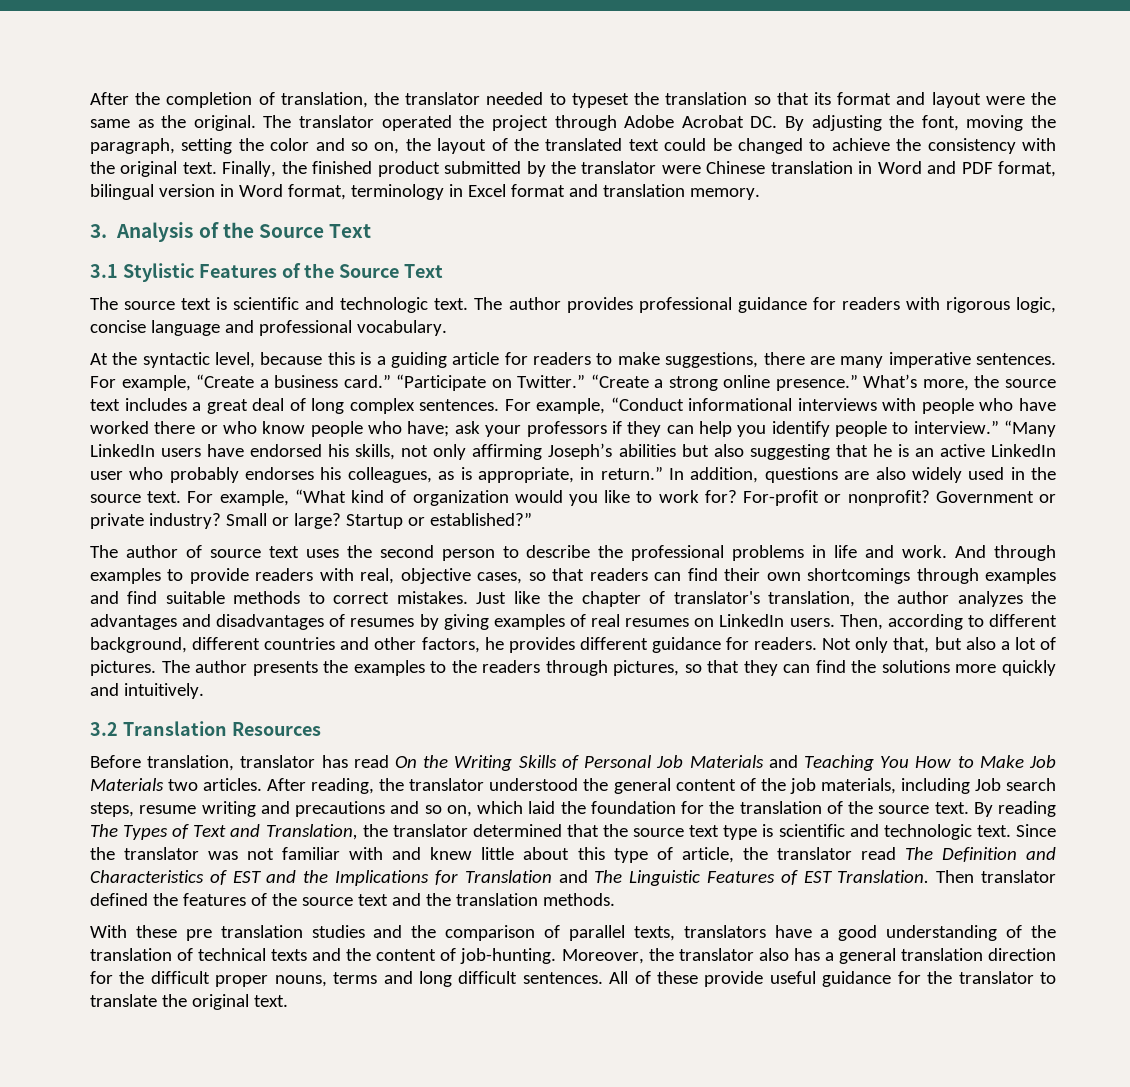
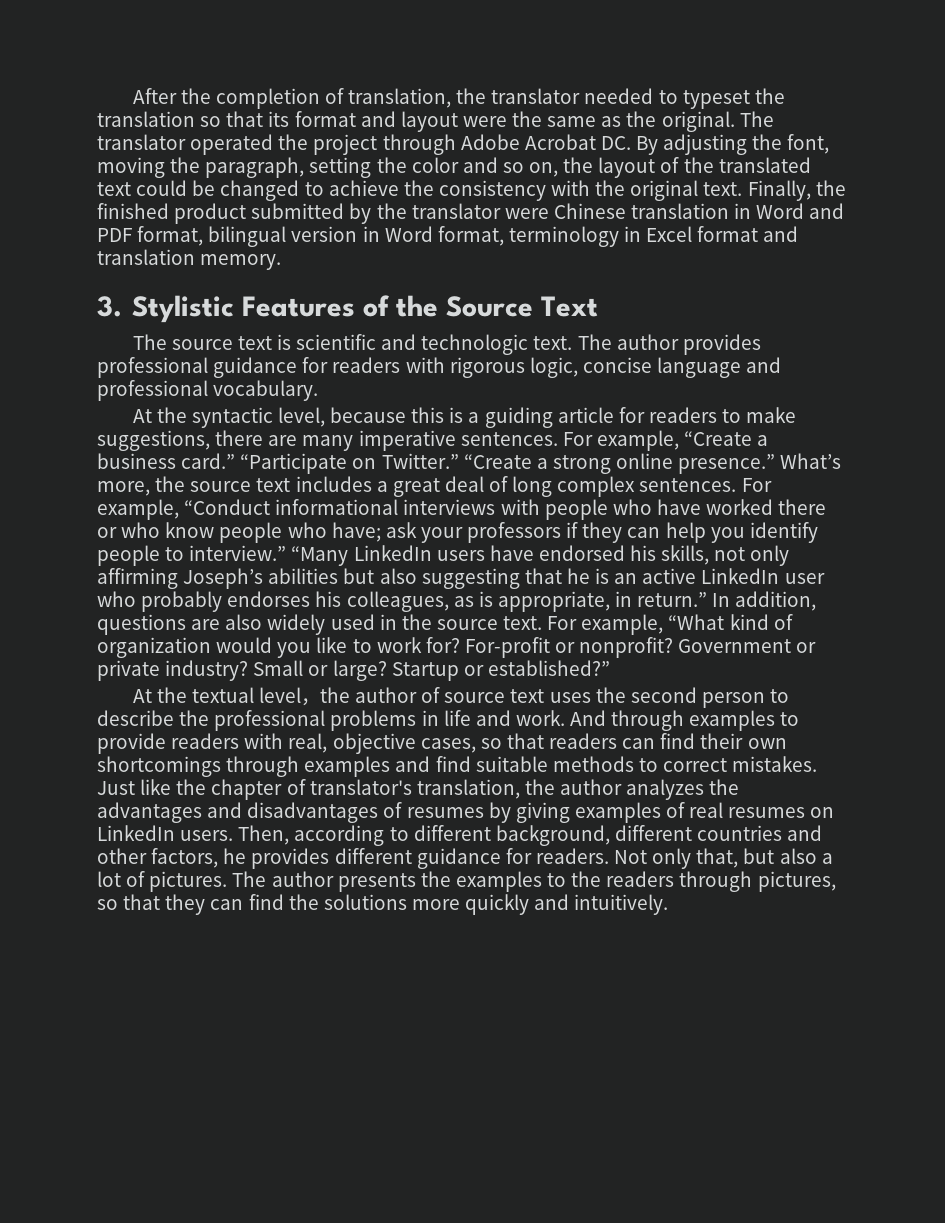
- 3. Analysis of the Source Text
- 3.1 Stylistic Features of the Source Text
+ 3. Stylistic Features of the Source Text
- The author of source text uses the second person to describe the professional problems in life and work.
+ At the textual level，the author of source text uses the second person to describe the professional problems in life and work.
- 3.2 Translation Resources
- Before translation, translator has read On the Writing Skills of Personal Job Materials and Teaching You How to Make Job Materials two articles. After reading, the translator understood the general content of the job materials, including Job search steps, resume writing and precautions and so on, which laid the foundation for the translation of the source text. By reading The Types of Text and Translation, the translator determined that the source text type is scientific and technologic text. Since the translator was not familiar with and knew little about this type of article, the translator read The Definition and Characteristics of EST and the Implications for Translation and The Linguistic Features of EST Translation. Then translator defined the features of the source text and the translation methods.
- With these pre translation studies and the comparison of parallel texts, translators have a good understanding of the translation of technical texts and the content of job-hunting. Moreover, the translator also has a general translation direction for the difficult proper nouns, terms and long difficult sentences. All of these provide useful guidance for the translator to translate the original text.

